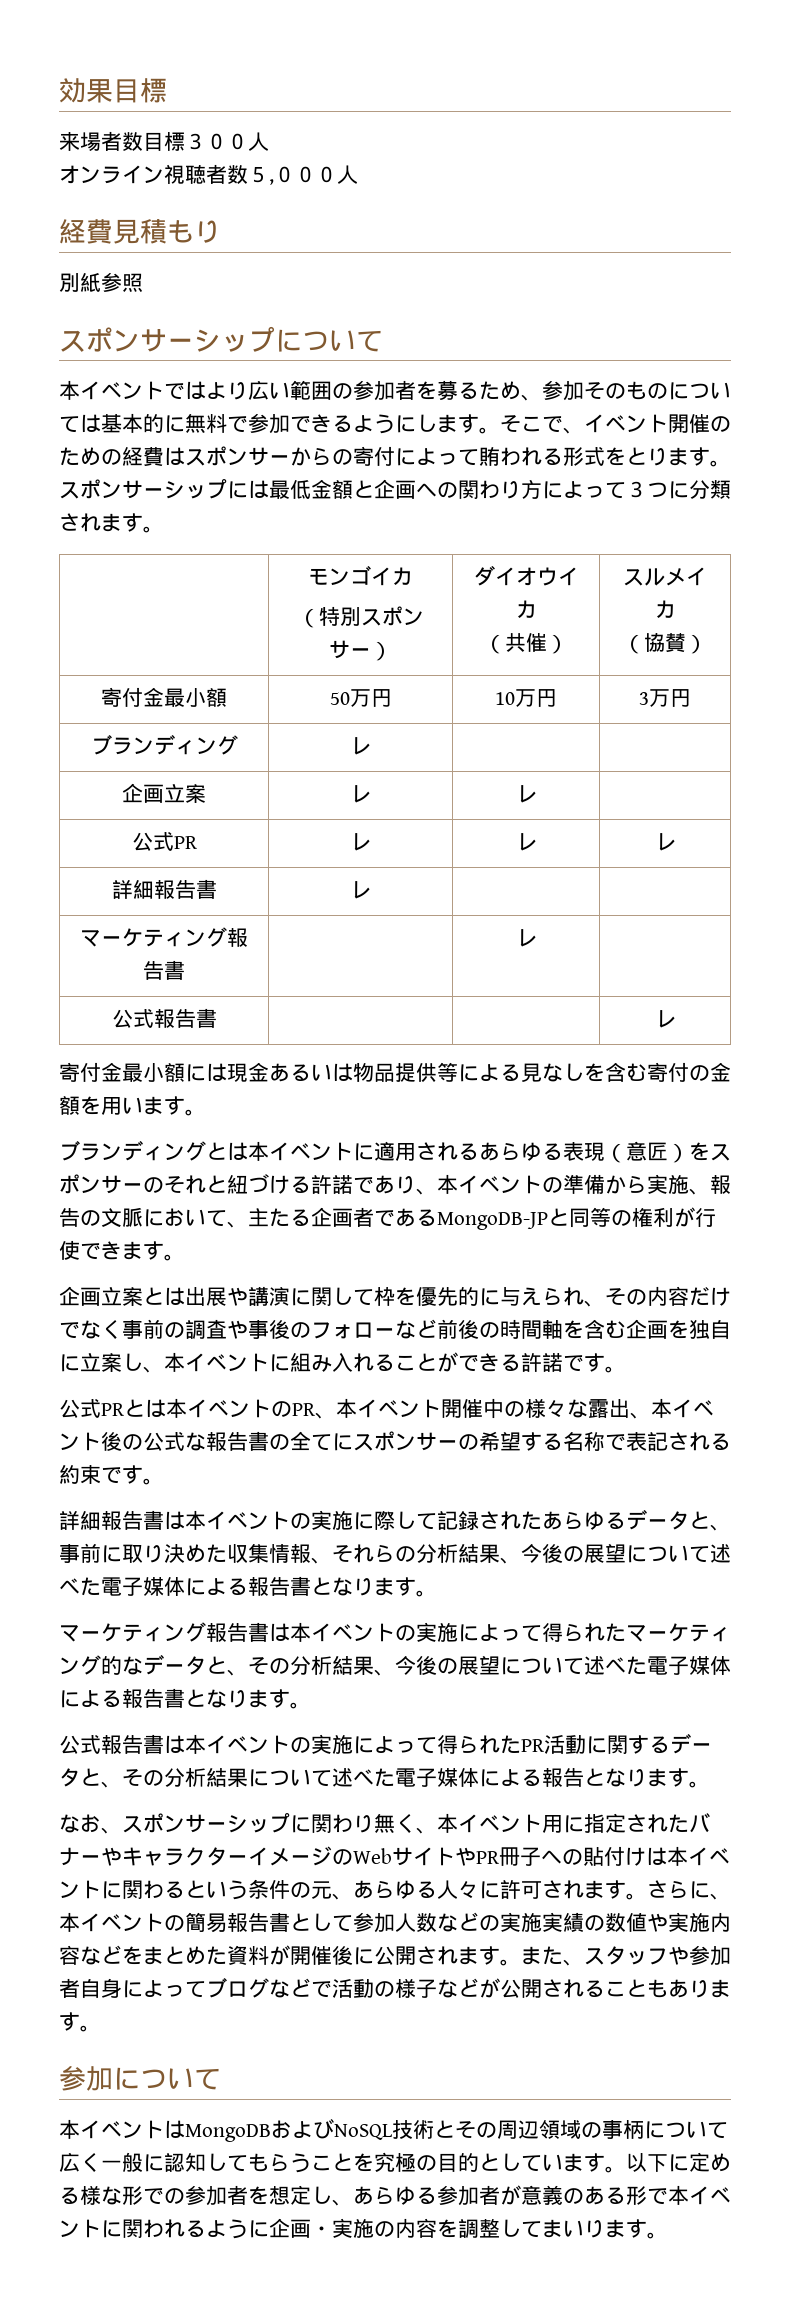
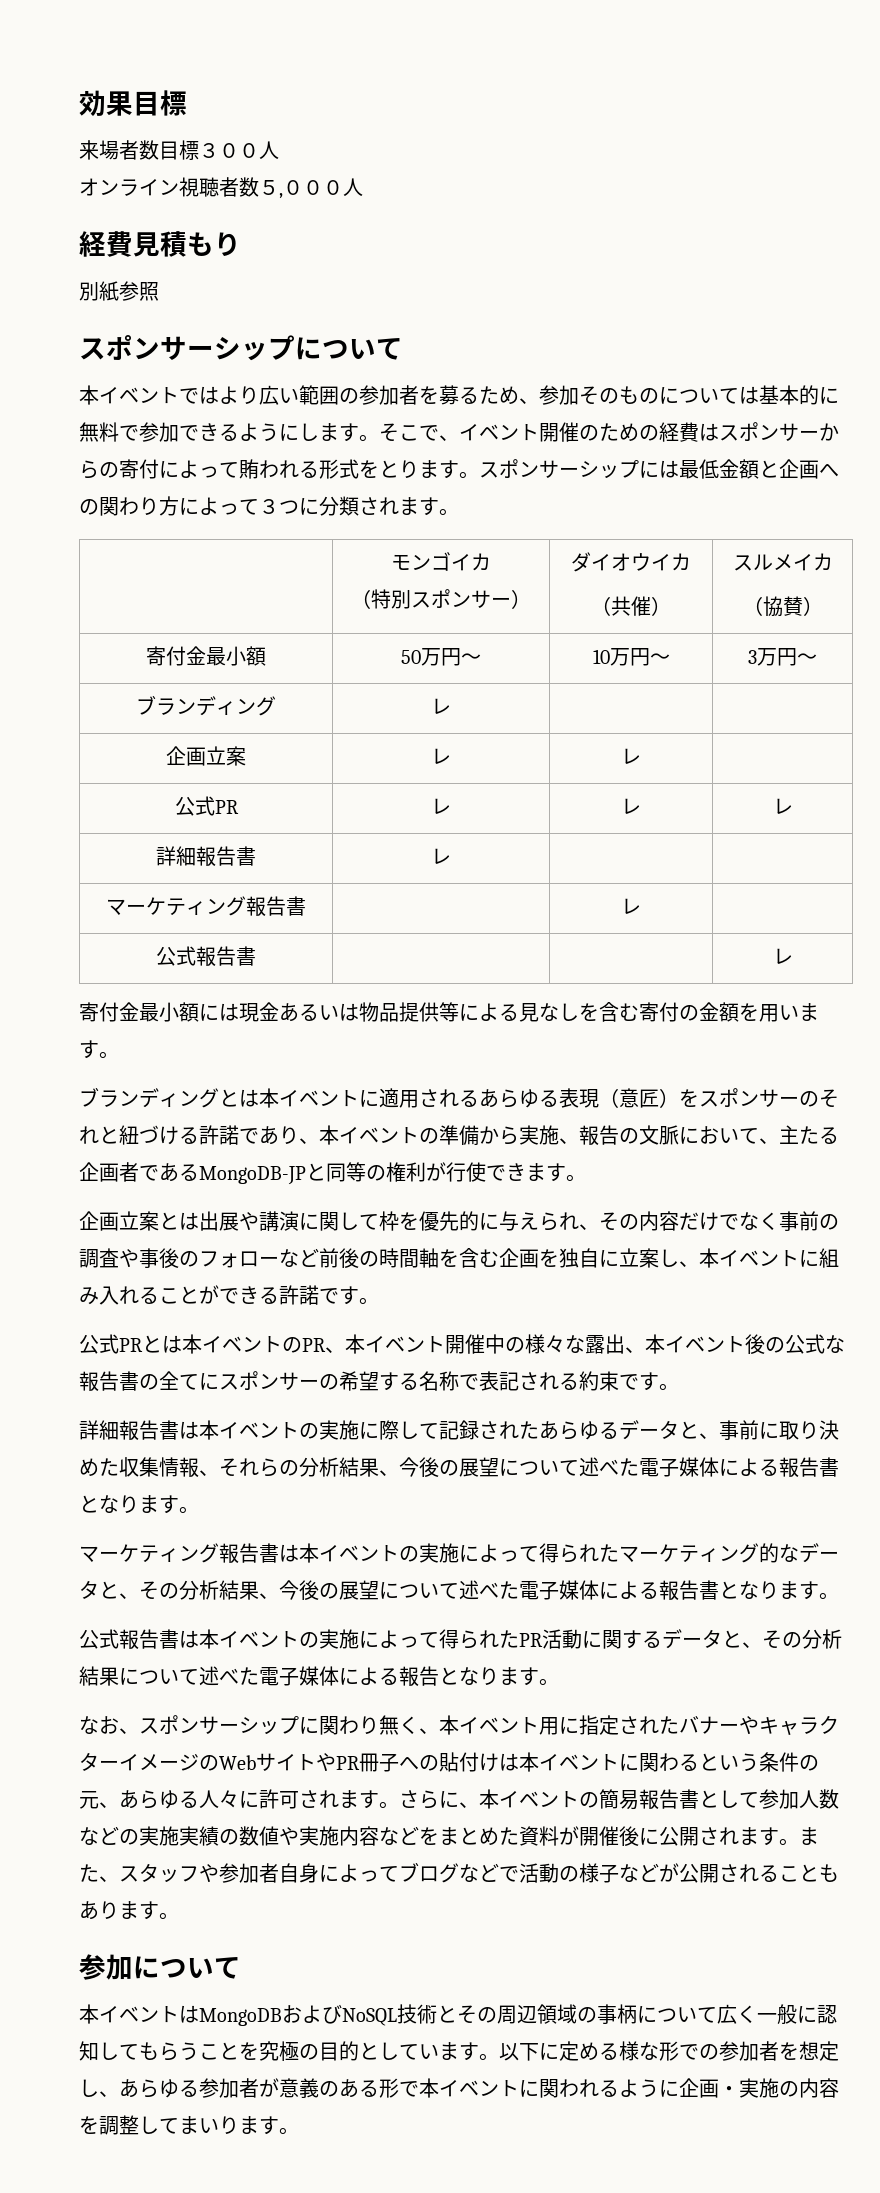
- 寄付金最小額 | 50万円 | 10万円 | 3万円
+ 寄付金最小額 | 50万円〜 | 10万円〜 | 3万円〜

